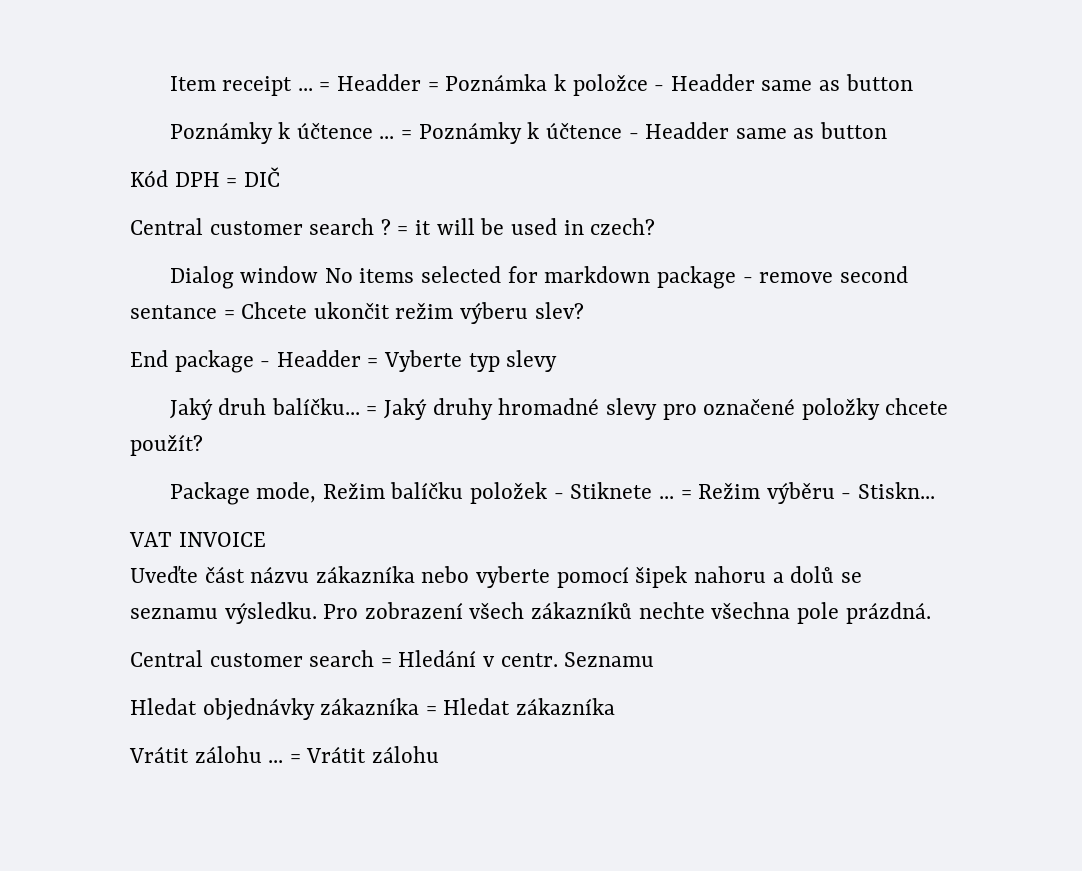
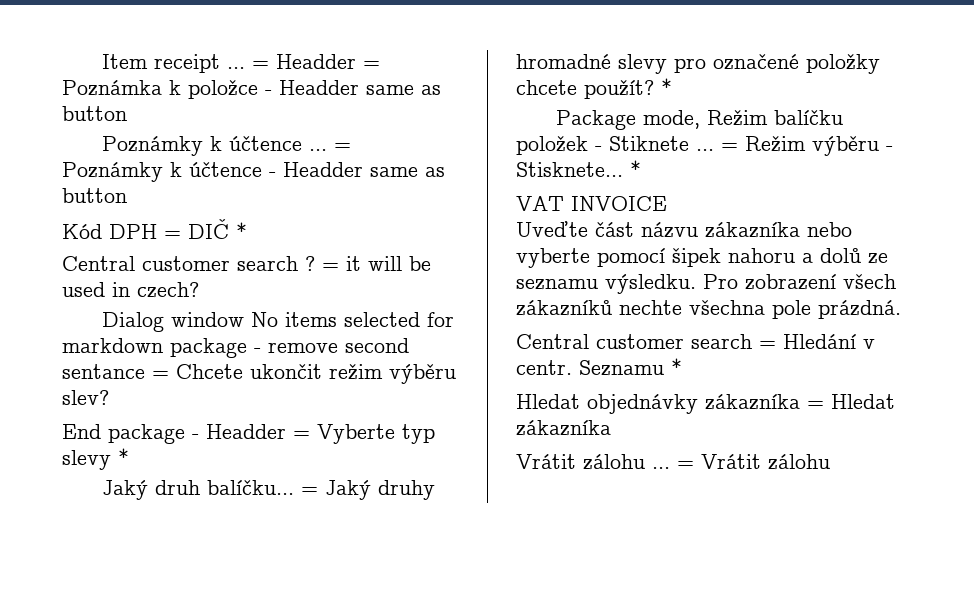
- Kód DPH = DIČ
+ Kód DPH = DIČ *
- Dialog window No items selected for markdown package - remove second sentance = Chcete ukončit režim výberu slev?
+ Dialog window No items selected for markdown package - remove second sentance = Chcete ukončit režim výběru slev?
- End package - Headder = Vyberte typ slevy
+ End package - Headder = Vyberte typ slevy *
- = Jaký druhy hromadné slevy pro označené položky chcete použít?
+ = Jaký druhy hromadné slevy pro označené položky chcete použít? *
- = Režim výběru - Stiskn...
+ = Režim výběru - Stisknete... *
- Uveďte část názvu zákazníka nebo vyberte pomocí šipek nahoru a dolů se seznamu výsledku.
+ Uveďte část názvu zákazníka nebo vyberte pomocí šipek nahoru a dolů ze seznamu výsledku.
- Seznamu
+ Seznamu *

